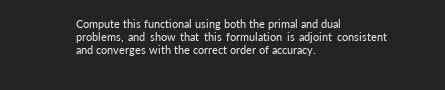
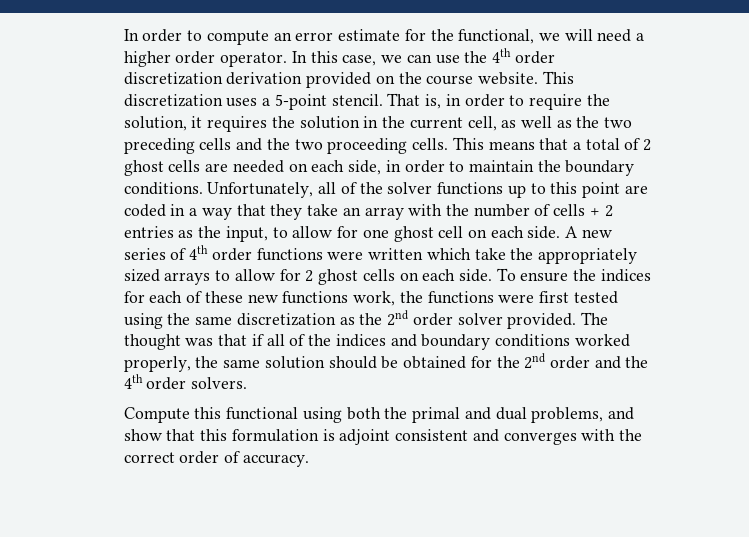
+ In order to compute an error estimate for the functional, we will need a higher order operator. In this case, we can use the 4th order discretization derivation provided on the course website. This discretization uses a 5-point stencil. That is, in order to require the solution, it requires the solution in the current cell, as well as the two preceding cells and the two proceeding cells. This means that a total of 2 ghost cells are needed on each side, in order to maintain the boundary conditions. Unfortunately, all of the solver functions up to this point are coded in a way that they take an array with the number of cells + 2 entries as the input, to allow for one ghost cell on each side. A new series of 4th order functions were written which take the appropriately sized arrays to allow for 2 ghost cells on each side. To ensure the indices for each of these new functions work, the functions were first tested using the same discretization as the 2nd order solver provided. The thought was that if all of the indices and boundary conditions worked properly, the same solution should be obtained for the 2nd order and the 4th order solvers.

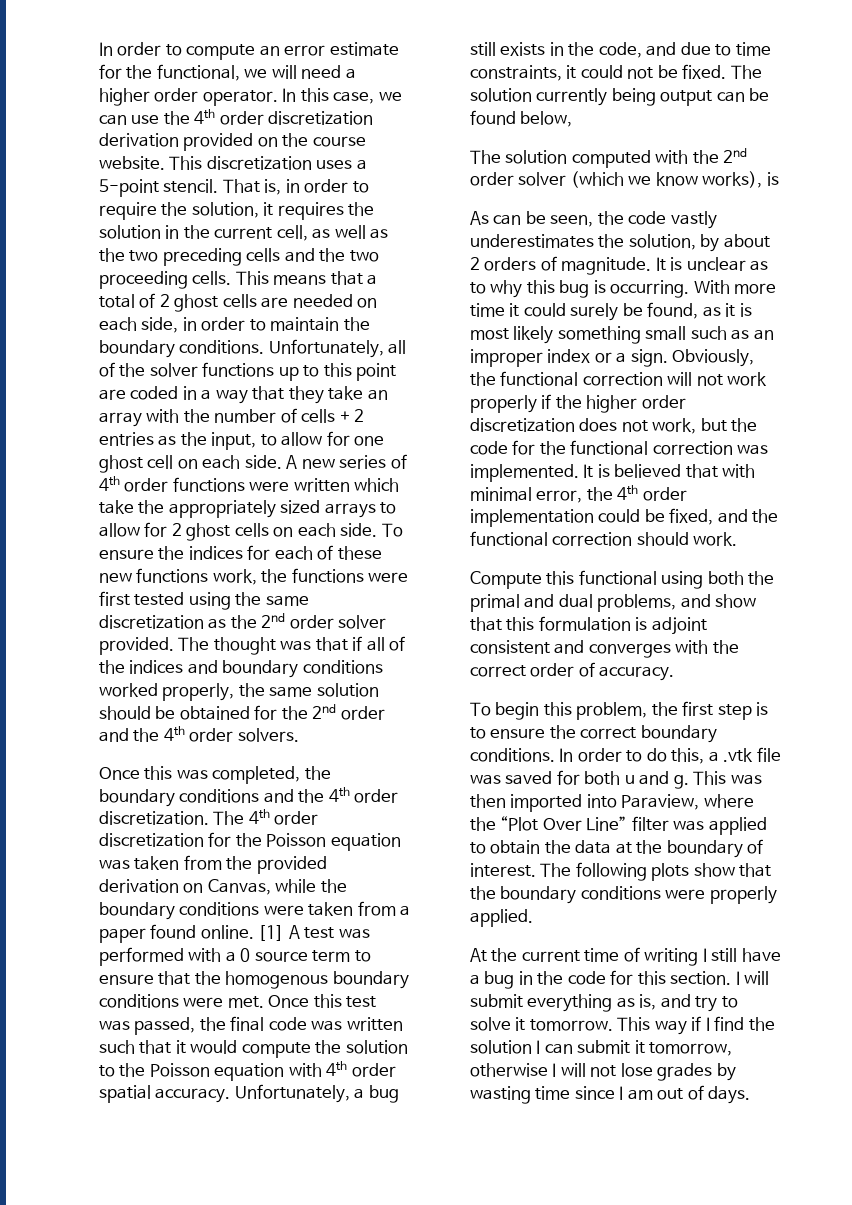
+ Once this was completed, the boundary conditions and the 4th order discretization. The 4th order discretization for the Poisson equation was taken from the provided derivation on Canvas, while the boundary conditions were taken from a paper found online. [1] A test was performed with a 0 source term to ensure that the homogenous boundary conditions were met. Once this test was passed, the final code was written such that it would compute the solution to the Poisson equation with 4th order spatial accuracy. Unfortunately, a bug still exists in the code, and due to time constraints, it could not be fixed. The solution currently being output can be found below,
+ The solution computed with the 2nd order solver (which we know works), is
+ As can be seen, the code vastly underestimates the solution, by about 2 orders of magnitude. It is unclear as to why this bug is occurring. With more time it could surely be found, as it is most likely something small such as an improper index or a sign. Obviously, the functional correction will not work properly if the higher order discretization does not work, but the code for the functional correction was implemented. It is believed that with minimal error, the 4th order implementation could be fixed, and the functional correction should work.
+ To begin this problem, the first step is to ensure the correct boundary conditions. In order to do this, a .vtk file was saved for both u and g. This was then imported into Paraview, where the “Plot Over Line” filter was applied to obtain the data at the boundary of interest. The following plots show that the boundary conditions were properly applied.
+ At the current time of writing I still have a bug in the code for this section. I will submit everything as is, and try to solve it tomorrow. This way if I find the solution I can submit it tomorrow, otherwise I will not lose grades by wasting time since I am out of days.

